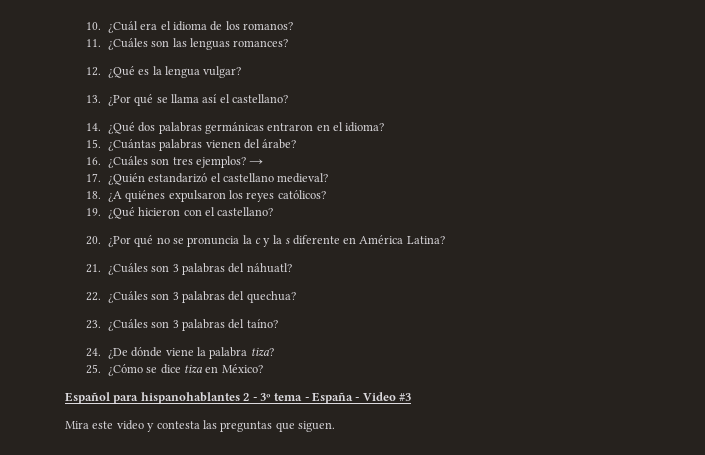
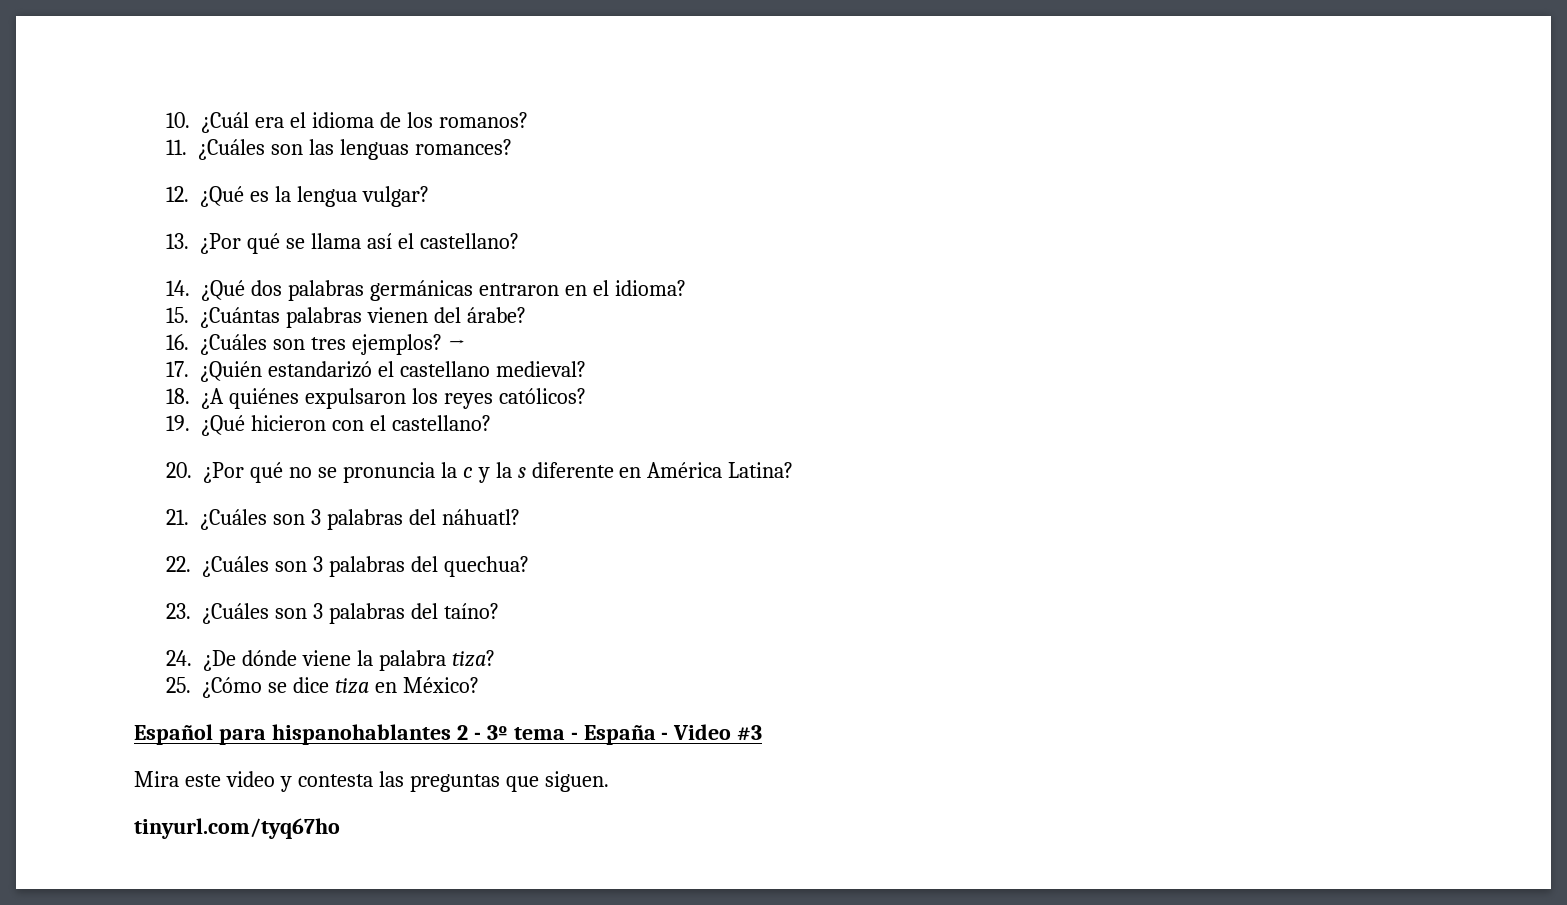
+ tinyurl.com/tyq67ho

